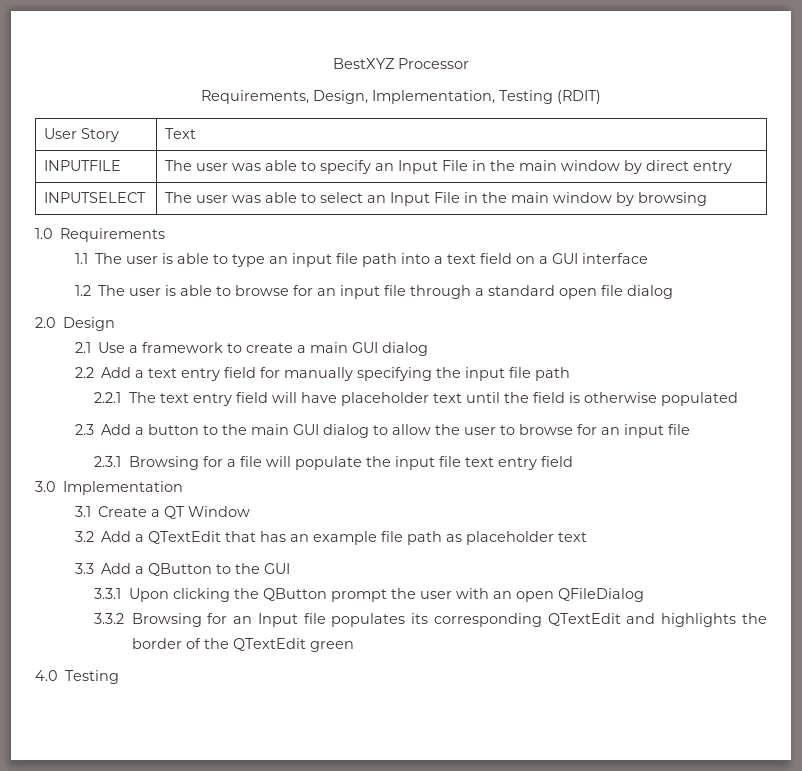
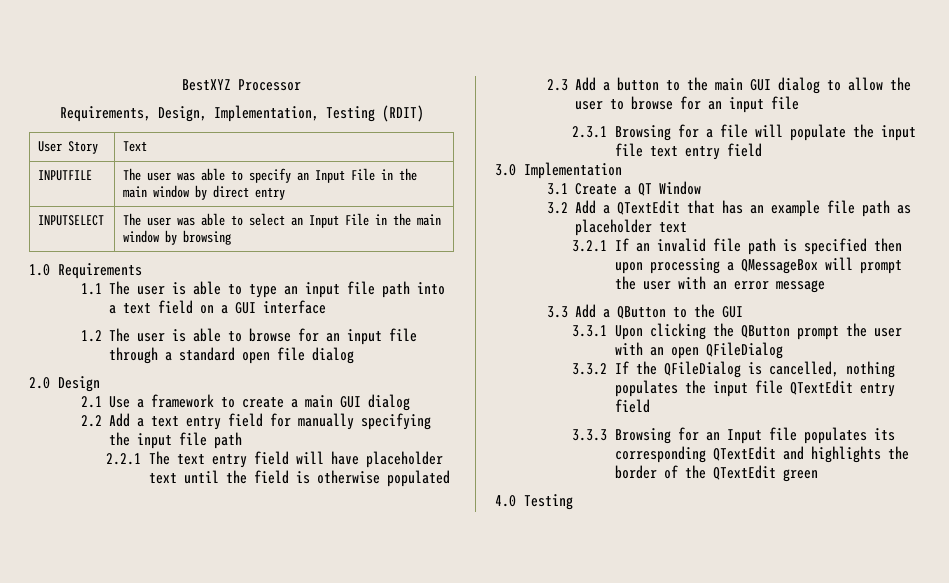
+ 3.2.1 If an invalid file path is specified then upon processing a QMessageBox will prompt the user with an error message
- 3.3.2 Browsing for an Input file populates its corresponding QTextEdit and highlights the border of the QTextEdit green
+ 3.3.2 If the QFileDialog is cancelled, nothing populates the input file QTextEdit entry field
+ 3.3.3 Browsing for an Input file populates its corresponding QTextEdit and highlights the border of the QTextEdit green

